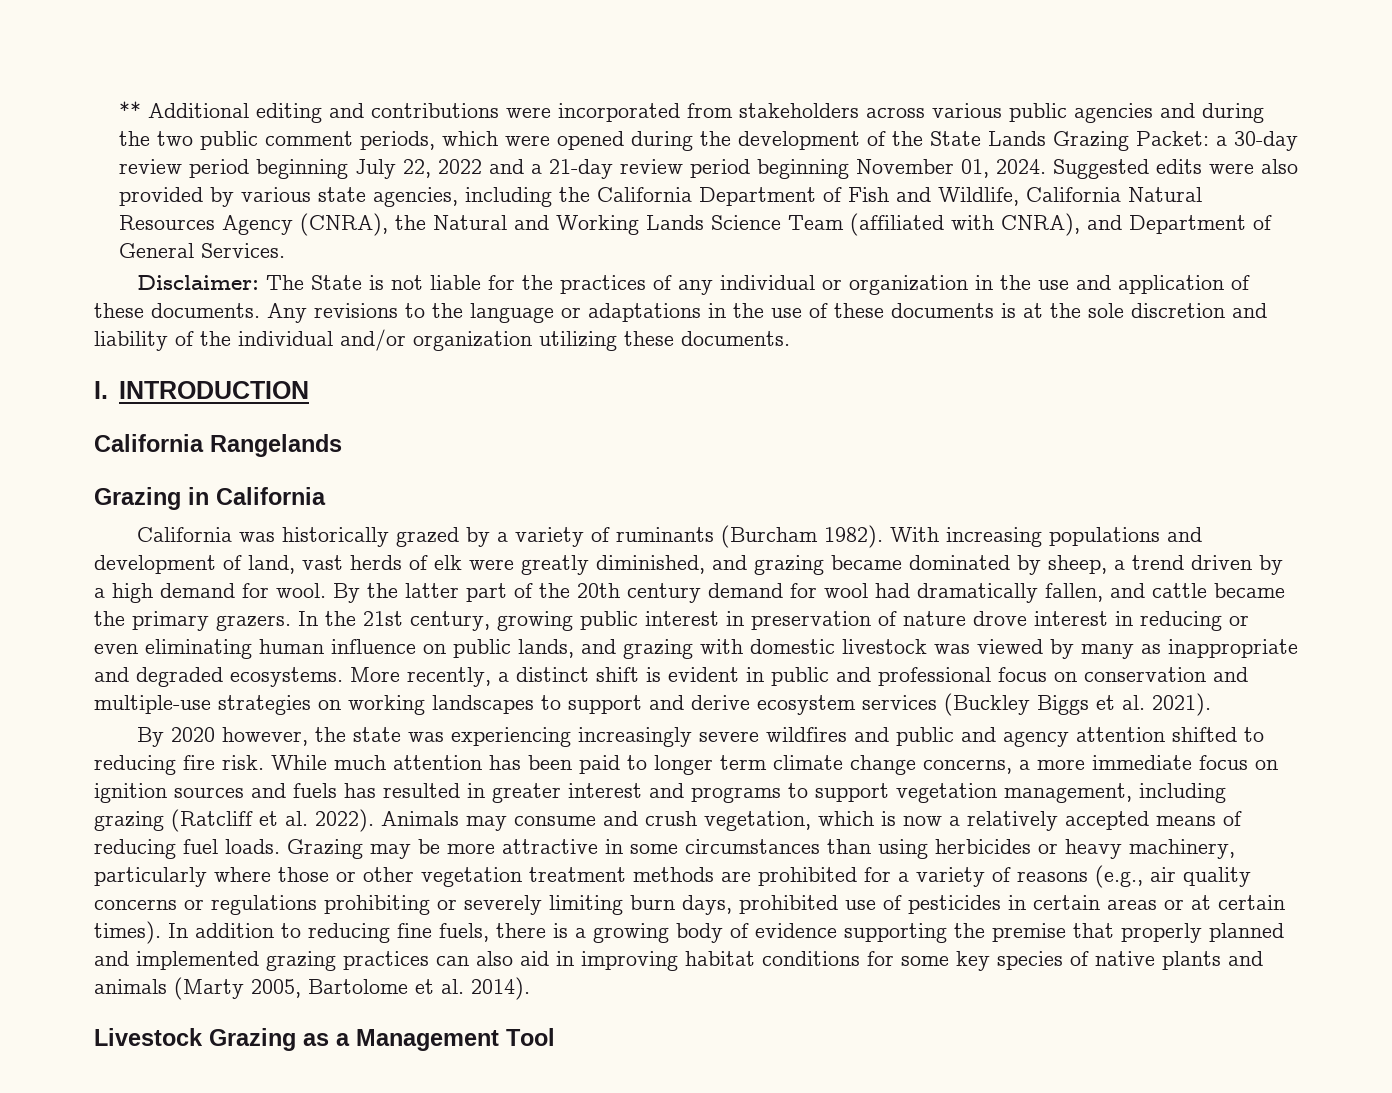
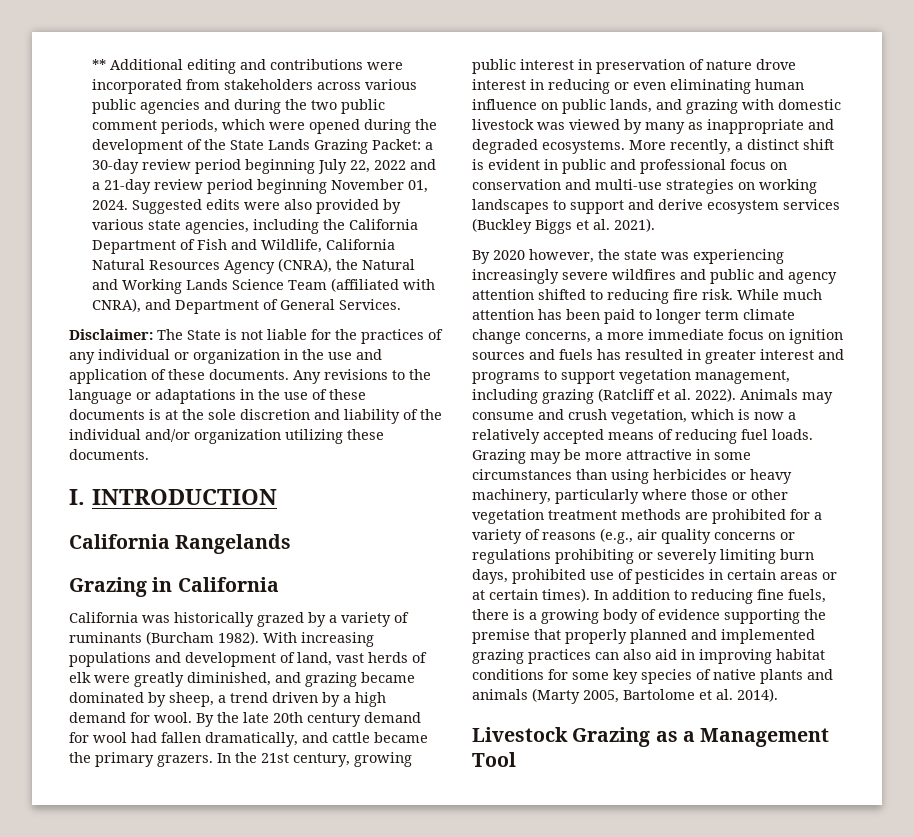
- By the latter part of the 20th century demand for wool had dramatically fallen, and cattle became the primary grazers.
+ By the late 20th century demand for wool had fallen dramatically, and cattle became the primary grazers.
- More recently, a distinct shift is evident in public and professional focus on conservation and multiple-use strategies on working landscapes to support and derive ecosystem services (Buckley Biggs et al. 2021).
+ More recently, a distinct shift is evident in public and professional focus on conservation and multi-use strategies on working landscapes to support and derive ecosystem services (Buckley Biggs et al. 2021).

